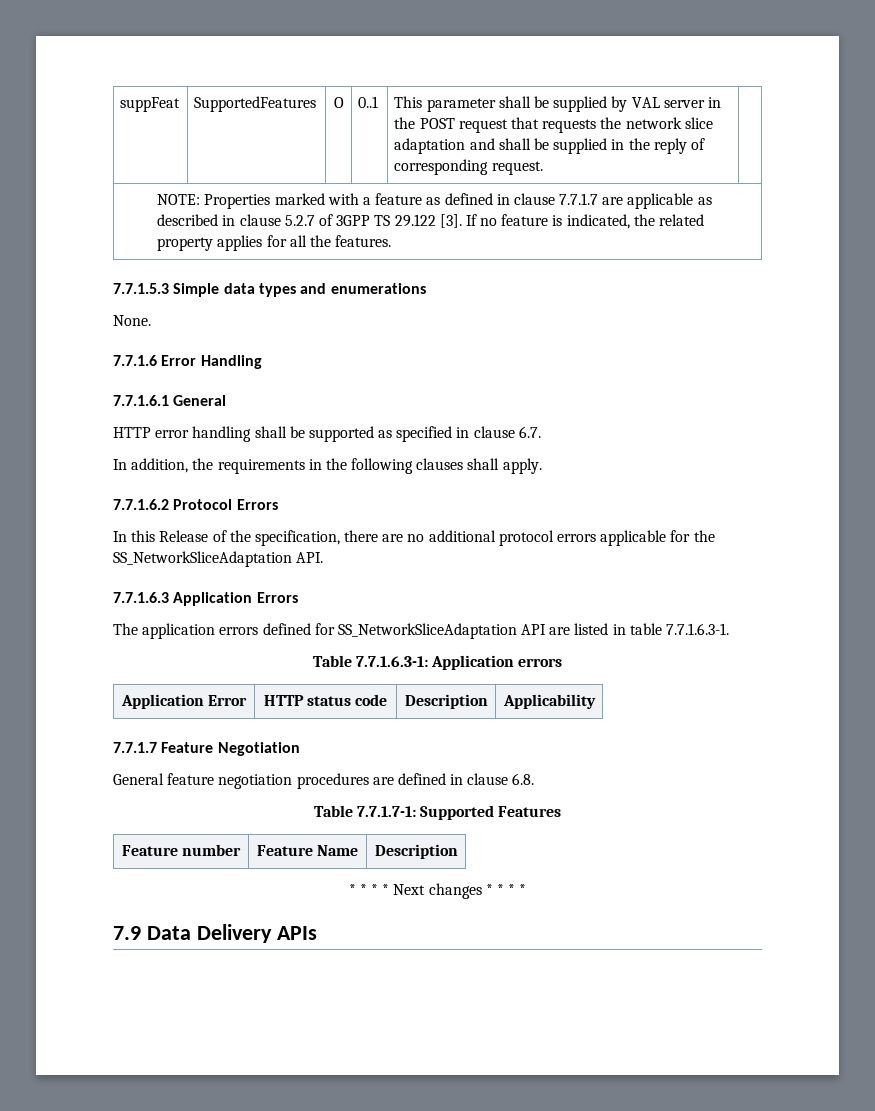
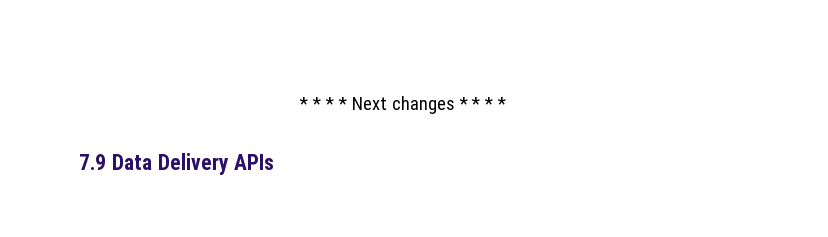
- suppFeat | SupportedFeatures | O | 0..1 | This parameter shall be supplied by VAL server in the POST request that requests the network slice adaptation and shall be supplied in the reply of corresponding request. |
- NOTE: Properties marked with a feature as defined in clause 7.7.1.7 are applicable as described in clause 5.2.7 of 3GPP TS 29.122 [3]. If no feature is indicated, the related property applies for all the features.
- 7.7.1.5.3 Simple data types and enumerations
- None.
- 7.7.1.6 Error Handling
- 7.7.1.6.1 General
- HTTP error handling shall be supported as specified in clause 6.7.
- In addition, the requirements in the following clauses shall apply.
- 7.7.1.6.2 Protocol Errors
- In this Release of the specification, there are no additional protocol errors applicable for the SS_NetworkSliceAdaptation API.
- 7.7.1.6.3 Application Errors
- The application errors defined for SS_NetworkSliceAdaptation API are listed in table 7.7.1.6.3-1.
- Table 7.7.1.6.3-1: Application errors
- Application Error | HTTP status code | Description | Applicability
- 7.7.1.7 Feature Negotiation
- General feature negotiation procedures are defined in clause 6.8.
- Table 7.7.1.7-1: Supported Features
- Feature number | Feature Name | Description

